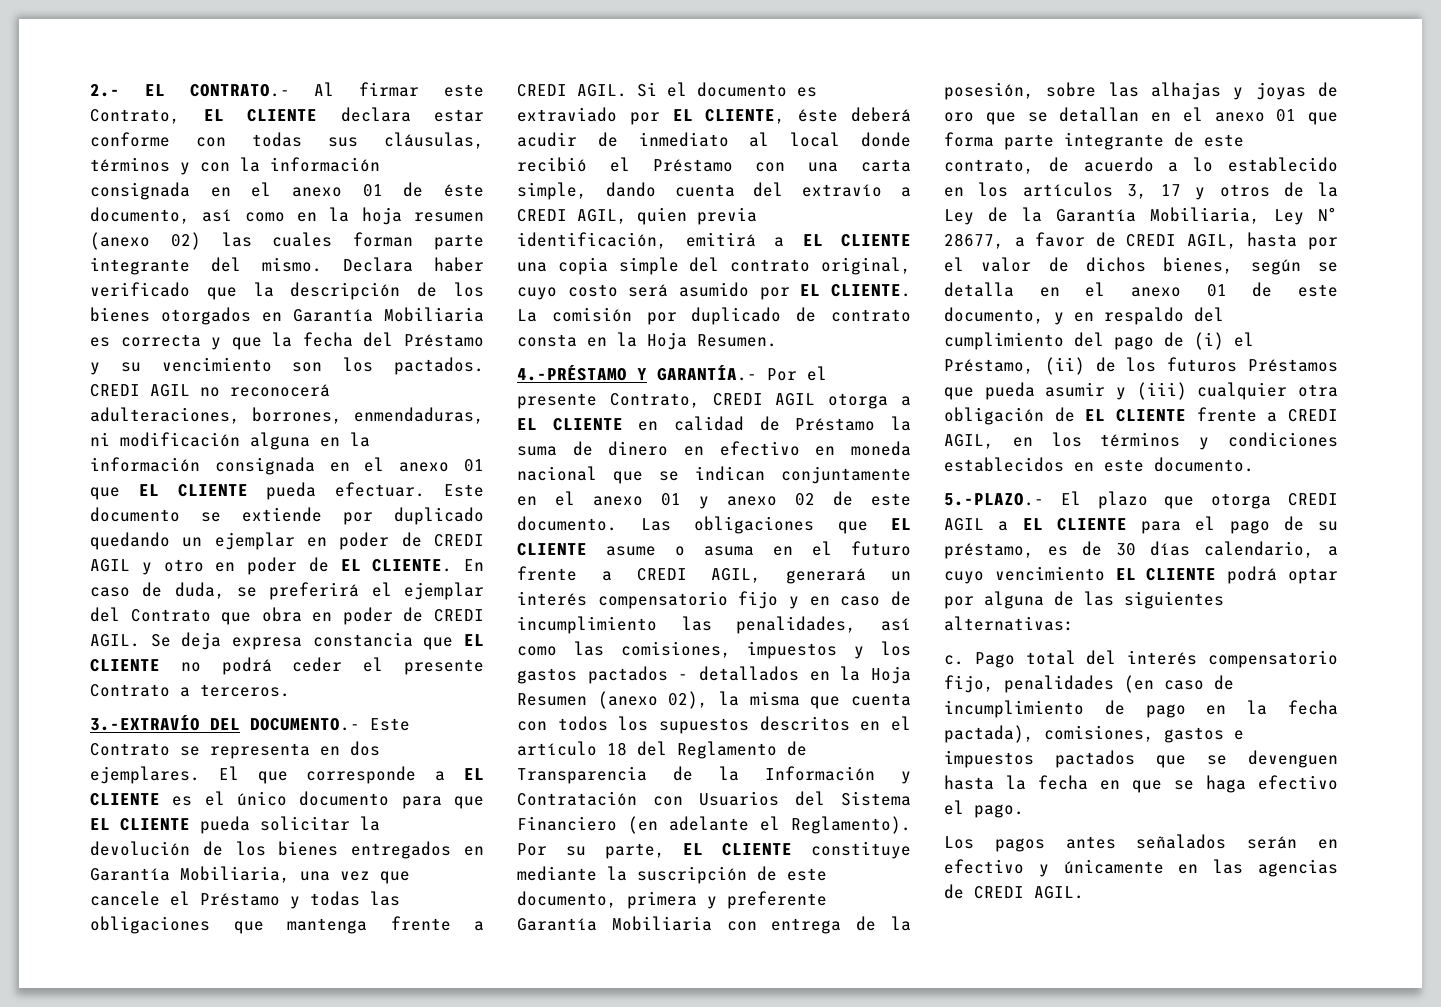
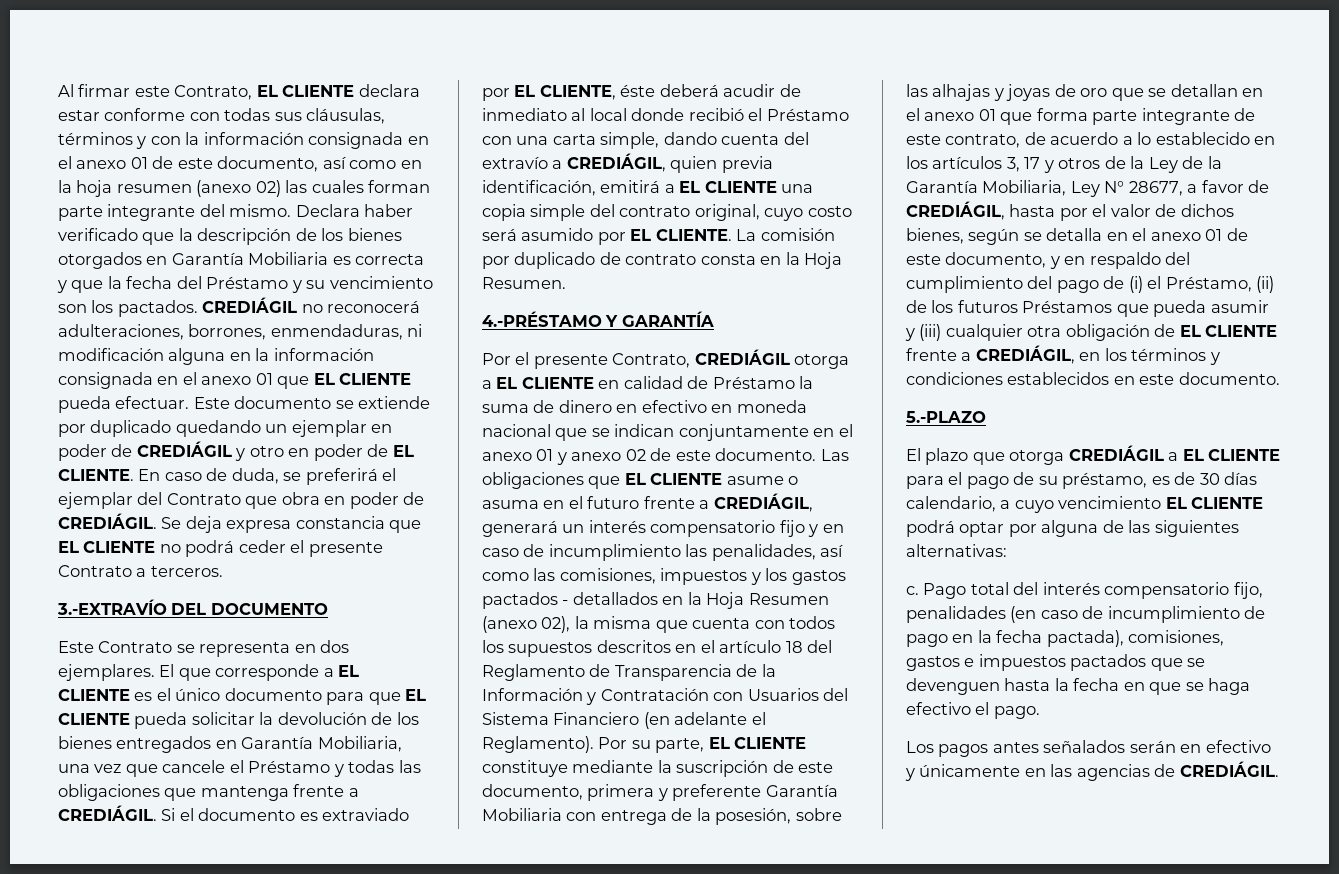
- 2.- EL CONTRATO.- Al firmar este Contrato, EL CLIENTE declara estar conforme con todas sus cláusulas, términos y con la información consignada en el anexo 01 de éste documento, así como en la hoja resumen (anexo 02) las cuales forman parte integrante del mismo.
+ Al firmar este Contrato, EL CLIENTE declara estar conforme con todas sus cláusulas, términos y con la información consignada en el anexo 01 de este documento, así como en la hoja resumen (anexo 02) las cuales forman parte integrante del mismo.
- CREDI AGIL no reconocerá adulteraciones, borrones, enmendaduras, ni modificación alguna en la información consignada en el anexo 01 que EL CLIENTE pueda efectuar.
+ CREDIÁGIL no reconocerá adulteraciones, borrones, enmendaduras, ni modificación alguna en la información consignada en el anexo 01 que EL CLIENTE pueda efectuar.
- Este documento se extiende por duplicado quedando un ejemplar en poder de CREDI AGIL y otro en poder de EL CLIENTE.
+ Este documento se extiende por duplicado quedando un ejemplar en poder de CREDIÁGIL y otro en poder de EL CLIENTE.
- En caso de duda, se preferirá el ejemplar del Contrato que obra en poder de CREDI AGIL.
+ En caso de duda, se preferirá el ejemplar del Contrato que obra en poder de CREDIÁGIL.
- 3.-EXTRAVÍO DEL DOCUMENTO.- Este Contrato se representa en dos ejemplares.
+ 3.-EXTRAVÍO DEL DOCUMENTO
+ Este Contrato se representa en dos ejemplares.
- El que corresponde a EL CLIENTE es el único documento para que EL CLIENTE pueda solicitar la devolución de los bienes entregados en Garantía Mobiliaria, una vez que cancele el Préstamo y todas las obligaciones que mantenga frente a CREDI AGIL.
+ El que corresponde a EL CLIENTE es el único documento para que EL CLIENTE pueda solicitar la devolución de los bienes entregados en Garantía Mobiliaria, una vez que cancele el Préstamo y todas las obligaciones que mantenga frente a CREDIÁGIL.
- Si el documento es extraviado por EL CLIENTE, éste deberá acudir de inmediato al local donde recibió el Préstamo con una carta simple, dando cuenta del extravío a CREDI AGIL, quien previa identificación, emitirá a EL CLIENTE una copia simple del contrato original, cuyo costo será asumido por EL CLIENTE.
+ Si el documento es extraviado por EL CLIENTE, éste deberá acudir de inmediato al local donde recibió el Préstamo con una carta simple, dando cuenta del extravío a CREDIÁGIL, quien previa identificación, emitirá a EL CLIENTE una copia simple del contrato original, cuyo costo será asumido por EL CLIENTE.
- 4.-PRÉSTAMO Y GARANTÍA.- Por el presente Contrato, CREDI AGIL otorga a EL CLIENTE en calidad de Préstamo la suma de dinero en efectivo en moneda nacional que se indican conjuntamente en el anexo 01 y anexo 02 de este documento.
+ 4.-PRÉSTAMO Y GARANTÍA
+ Por el presente Contrato, CREDIÁGIL otorga a EL CLIENTE en calidad de Préstamo la suma de dinero en efectivo en moneda nacional que se indican conjuntamente en el anexo 01 y anexo 02 de este documento.
- Las obligaciones que EL CLIENTE asume o asuma en el futuro frente a CREDI AGIL, generará un interés compensatorio fijo y en caso de incumplimiento las penalidades, así como las comisiones, impuestos y los gastos pactados - detallados en la Hoja Resumen (anexo 02), la misma que cuenta con todos los supuestos descritos en el artículo 18 del Reglamento de Transparencia de la Información y Contratación con Usuarios del Sistema Financiero (en adelante el Reglamento).
+ Las obligaciones que EL CLIENTE asume o asuma en el futuro frente a CREDIÁGIL, generará un interés compensatorio fijo y en caso de incumplimiento las penalidades, así como las comisiones, impuestos y los gastos pactados - detallados en la Hoja Resumen (anexo 02), la misma que cuenta con todos los supuestos descritos en el artículo 18 del Reglamento de Transparencia de la Información y Contratación con Usuarios del Sistema Financiero (en adelante el Reglamento).
- Por su parte, EL CLIENTE constituye mediante la suscripción de este documento, primera y preferente Garantía Mobiliaria con entrega de la posesión, sobre las alhajas y joyas de oro que se detallan en el anexo 01 que forma parte integrante de este contrato, de acuerdo a lo establecido en los artículos 3, 17 y otros de la Ley de la Garantía Mobiliaria, Ley N° 28677, a favor de CREDI AGIL, hasta por el valor de dichos bienes, según se detalla en el anexo 01 de este documento, y en respaldo del cumplimiento del pago de (i) el Préstamo, (ii) de los futuros Préstamos que pueda asumir y (iii) cualquier otra obligación de EL CLIENTE frente a CREDI AGIL, en los términos y condiciones establecidos en este documento.
+ Por su parte, EL CLIENTE constituye mediante la suscripción de este documento, primera y preferente Garantía Mobiliaria con entrega de la posesión, sobre las alhajas y joyas de oro que se detallan en el anexo 01 que forma parte integrante de este contrato, de acuerdo a lo establecido en los artículos 3, 17 y otros de la Ley de la Garantía Mobiliaria, Ley N° 28677, a favor de CREDIÁGIL, hasta por el valor de dichos bienes, según se detalla en el anexo 01 de este documento, y en respaldo del cumplimiento del pago de (i) el Préstamo, (ii) de los futuros Préstamos que pueda asumir y (iii) cualquier otra obligación de EL CLIENTE frente a CREDIÁGIL, en los términos y condiciones establecidos en este documento.
- 5.-PLAZO.- El plazo que otorga CREDI AGIL a EL CLIENTE para el pago de su préstamo, es de 30 días calendario, a cuyo vencimiento EL CLIENTE podrá optar por alguna de las siguientes alternativas:
+ 5.-PLAZO
+ El plazo que otorga CREDIÁGIL a EL CLIENTE para el pago de su préstamo, es de 30 días calendario, a cuyo vencimiento EL CLIENTE podrá optar por alguna de las siguientes alternativas:
- Los pagos antes señalados serán en efectivo y únicamente en las agencias de CREDI AGIL.
+ Los pagos antes señalados serán en efectivo y únicamente en las agencias de CREDIÁGIL.

